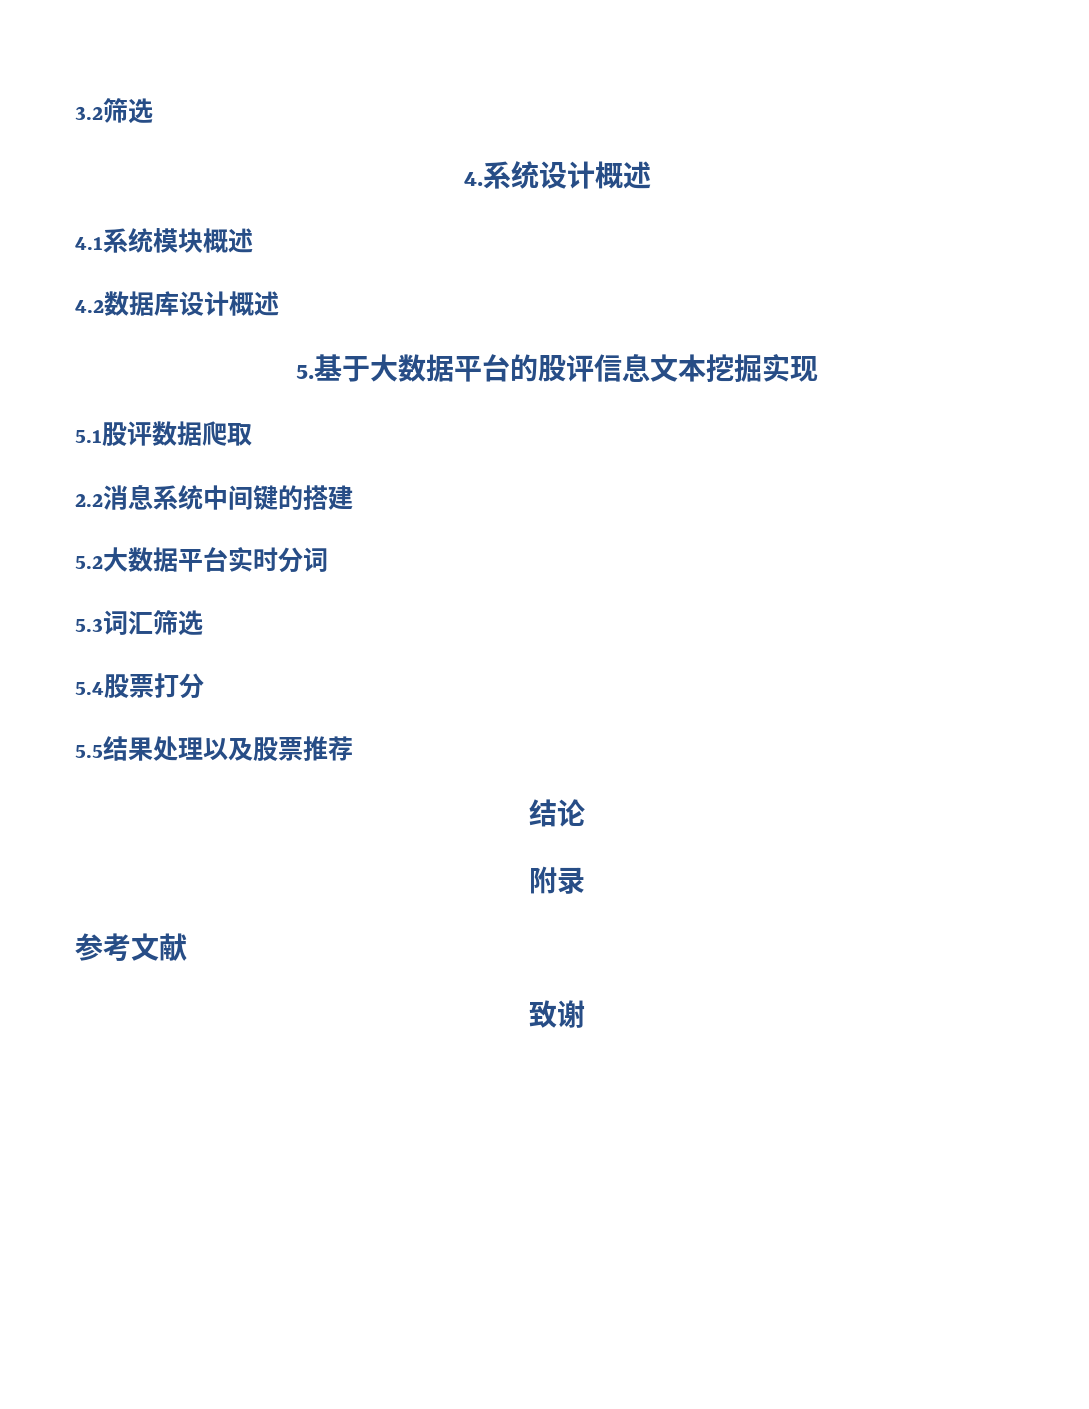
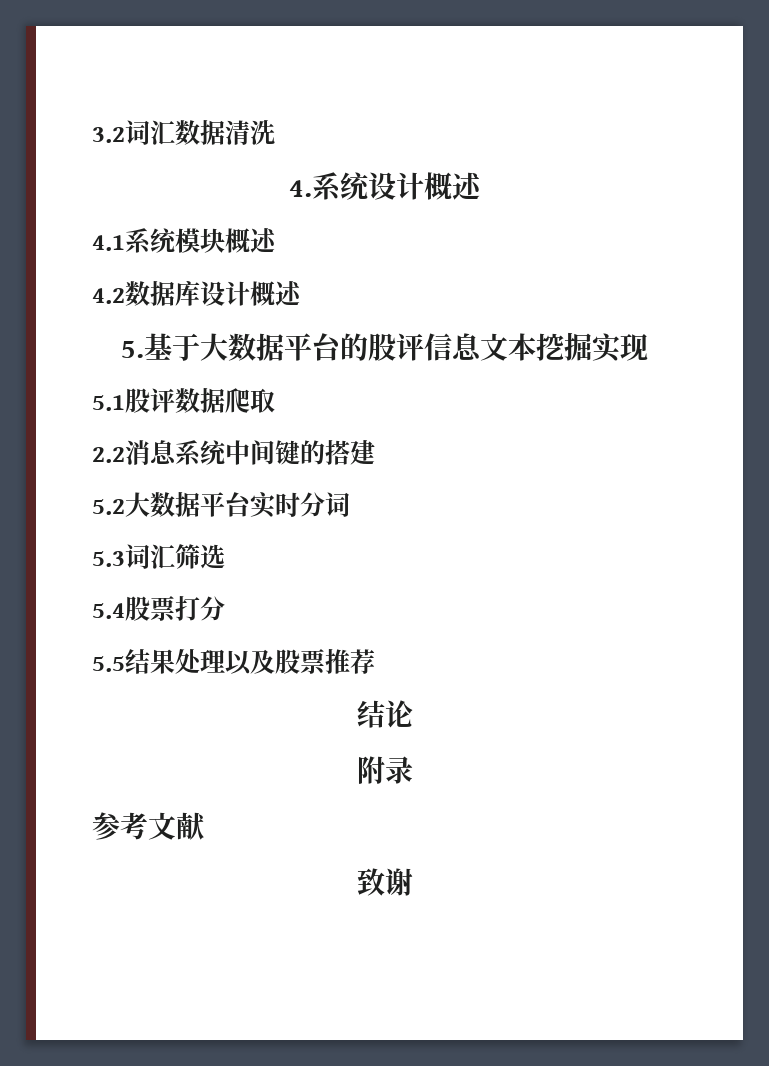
- 3.2筛选
+ 3.2词汇数据清洗

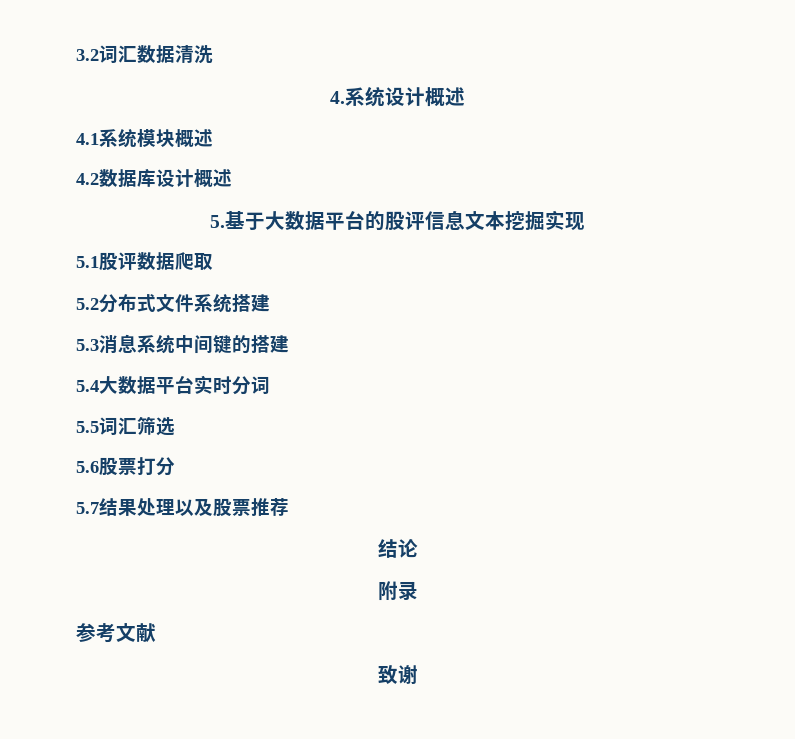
- 2.2消息系统中间键的搭建
+ 5.2分布式文件系统搭建
+ 5.3消息系统中间键的搭建
- 5.2大数据平台实时分词
+ 5.4大数据平台实时分词
- 5.3词汇筛选
+ 5.5词汇筛选
- 5.4股票打分
+ 5.6股票打分
- 5.5结果处理以及股票推荐
+ 5.7结果处理以及股票推荐

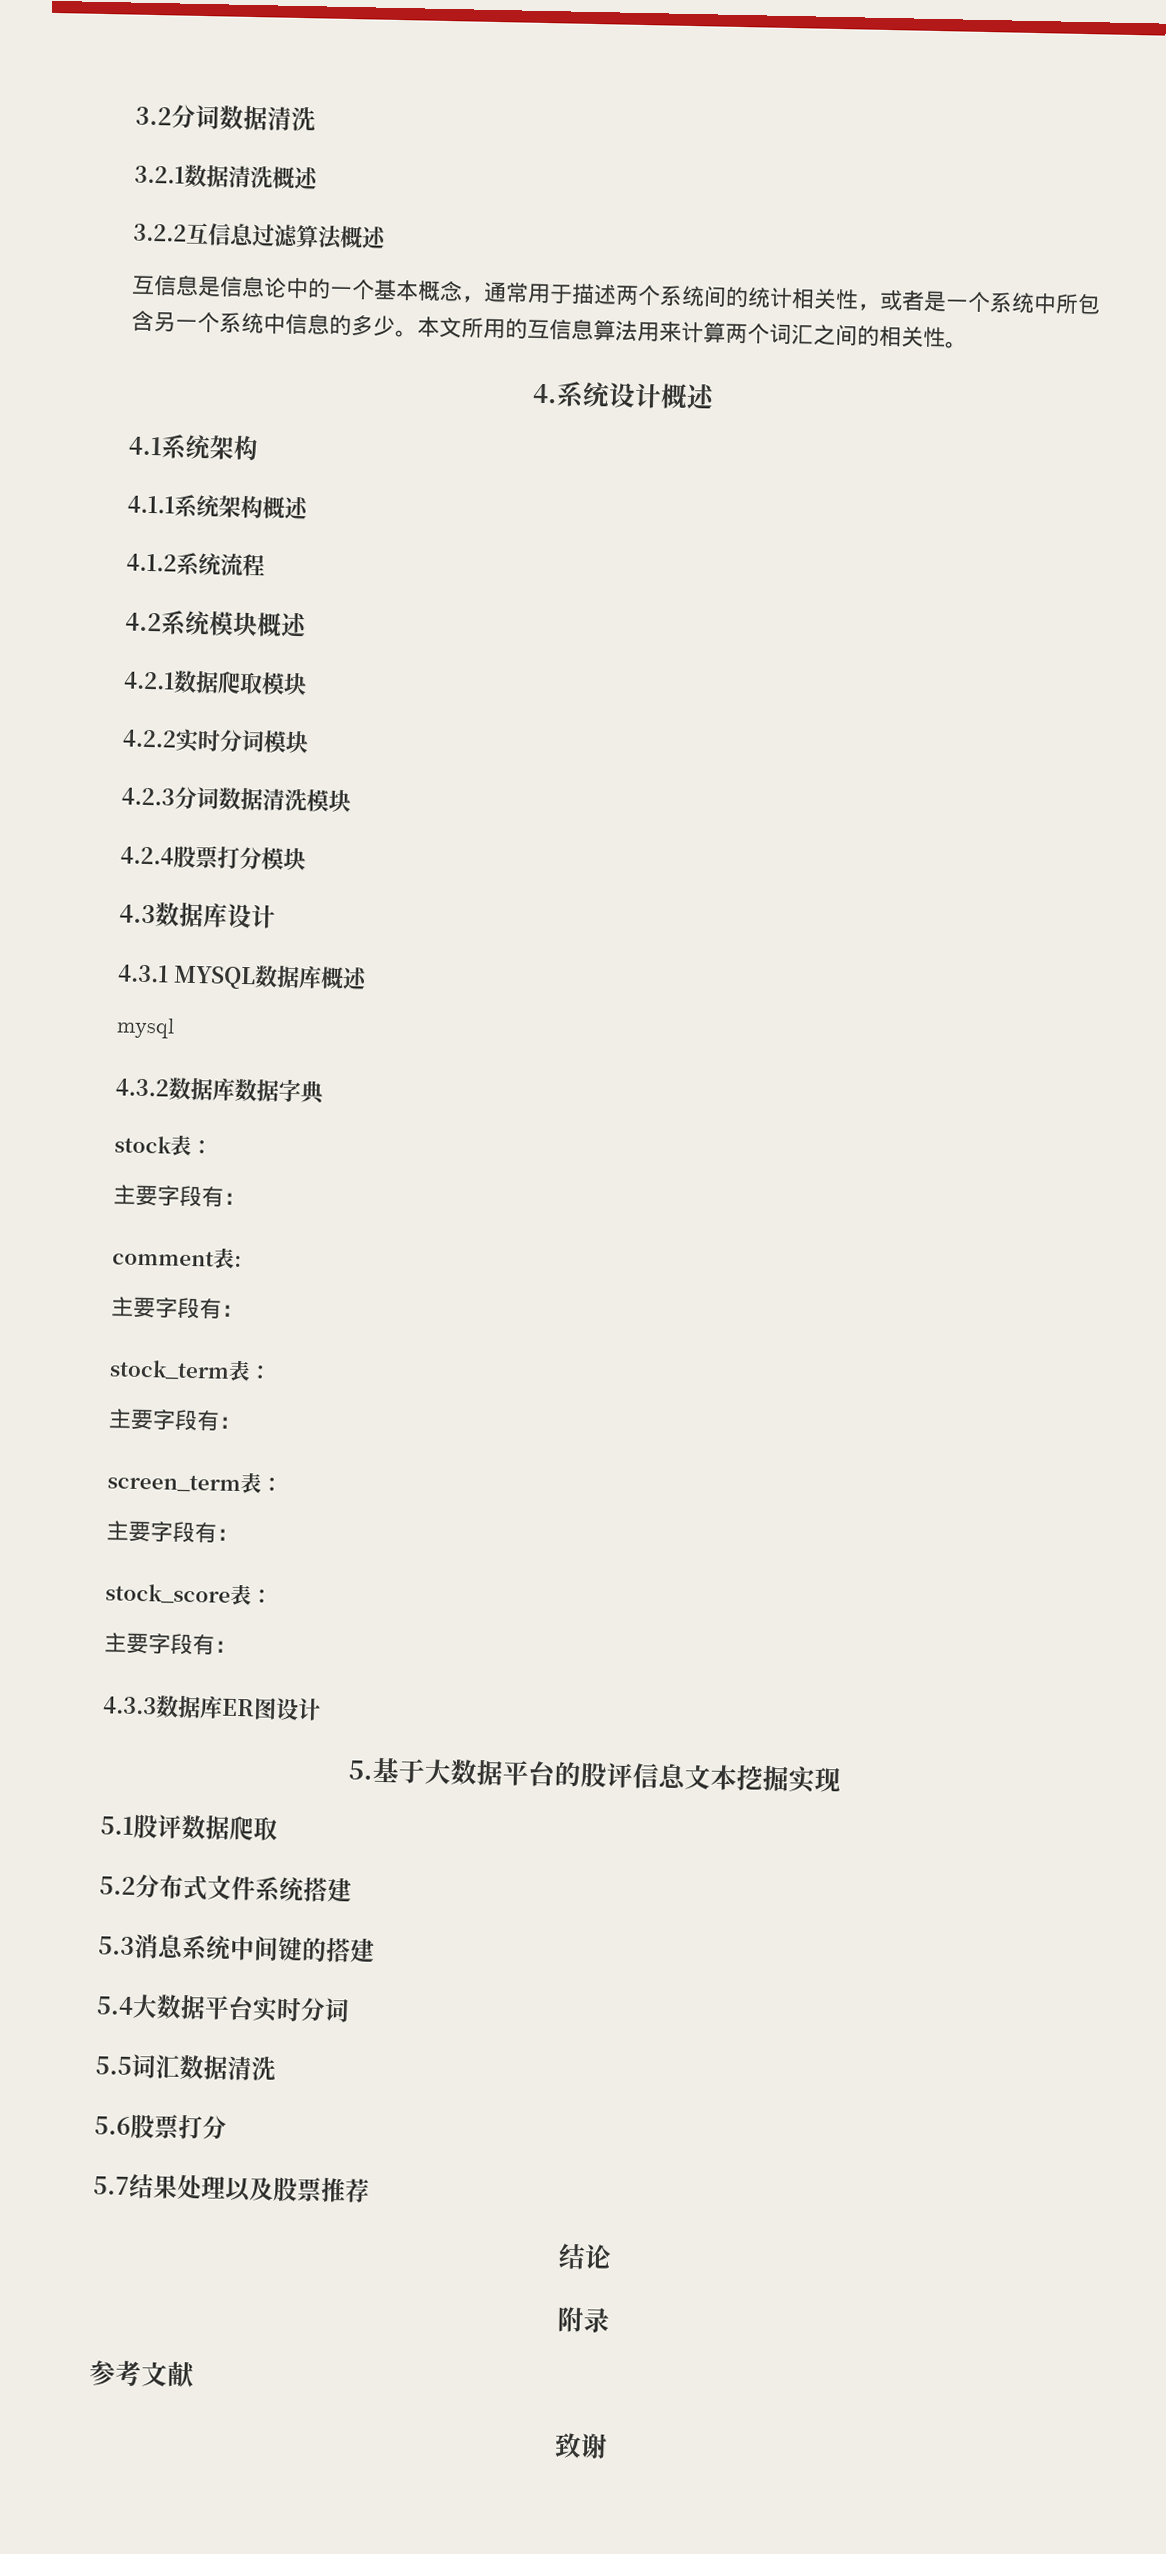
- 3.2词汇数据清洗
+ 3.2分词数据清洗
+ 3.2.1数据清洗概述
+ 3.2.2互信息过滤算法概述
+ 互信息是信息论中的一个基本概念，通常用于描述两个系统间的统计相关性，或者是一个系统中所包含另一个系统中信息的多少。本文所用的互信息算法用来计算两个词汇之间的相关性。
- 4.1系统模块概述
- 4.2数据库设计概述
+ 4.1系统架构
+ 4.1.1系统架构概述
+ 4.1.2系统流程
+ 4.2系统模块概述
+ 4.2.1数据爬取模块
+ 4.2.2实时分词模块
+ 4.2.3分词数据清洗模块
+ 4.2.4股票打分模块
+ 4.3数据库设计
+ 4.3.1 MYSQL数据库概述
+ mysql
+ 4.3.2数据库数据字典
+ stock表：
+ 主要字段有：
+ comment表:
+ 主要字段有：
+ stock_term表：
+ 主要字段有：
+ screen_term表：
+ 主要字段有：
+ stock_score表：
+ 主要字段有：
+ 4.3.3数据库ER图设计
- 5.5词汇筛选
+ 5.5词汇数据清洗

